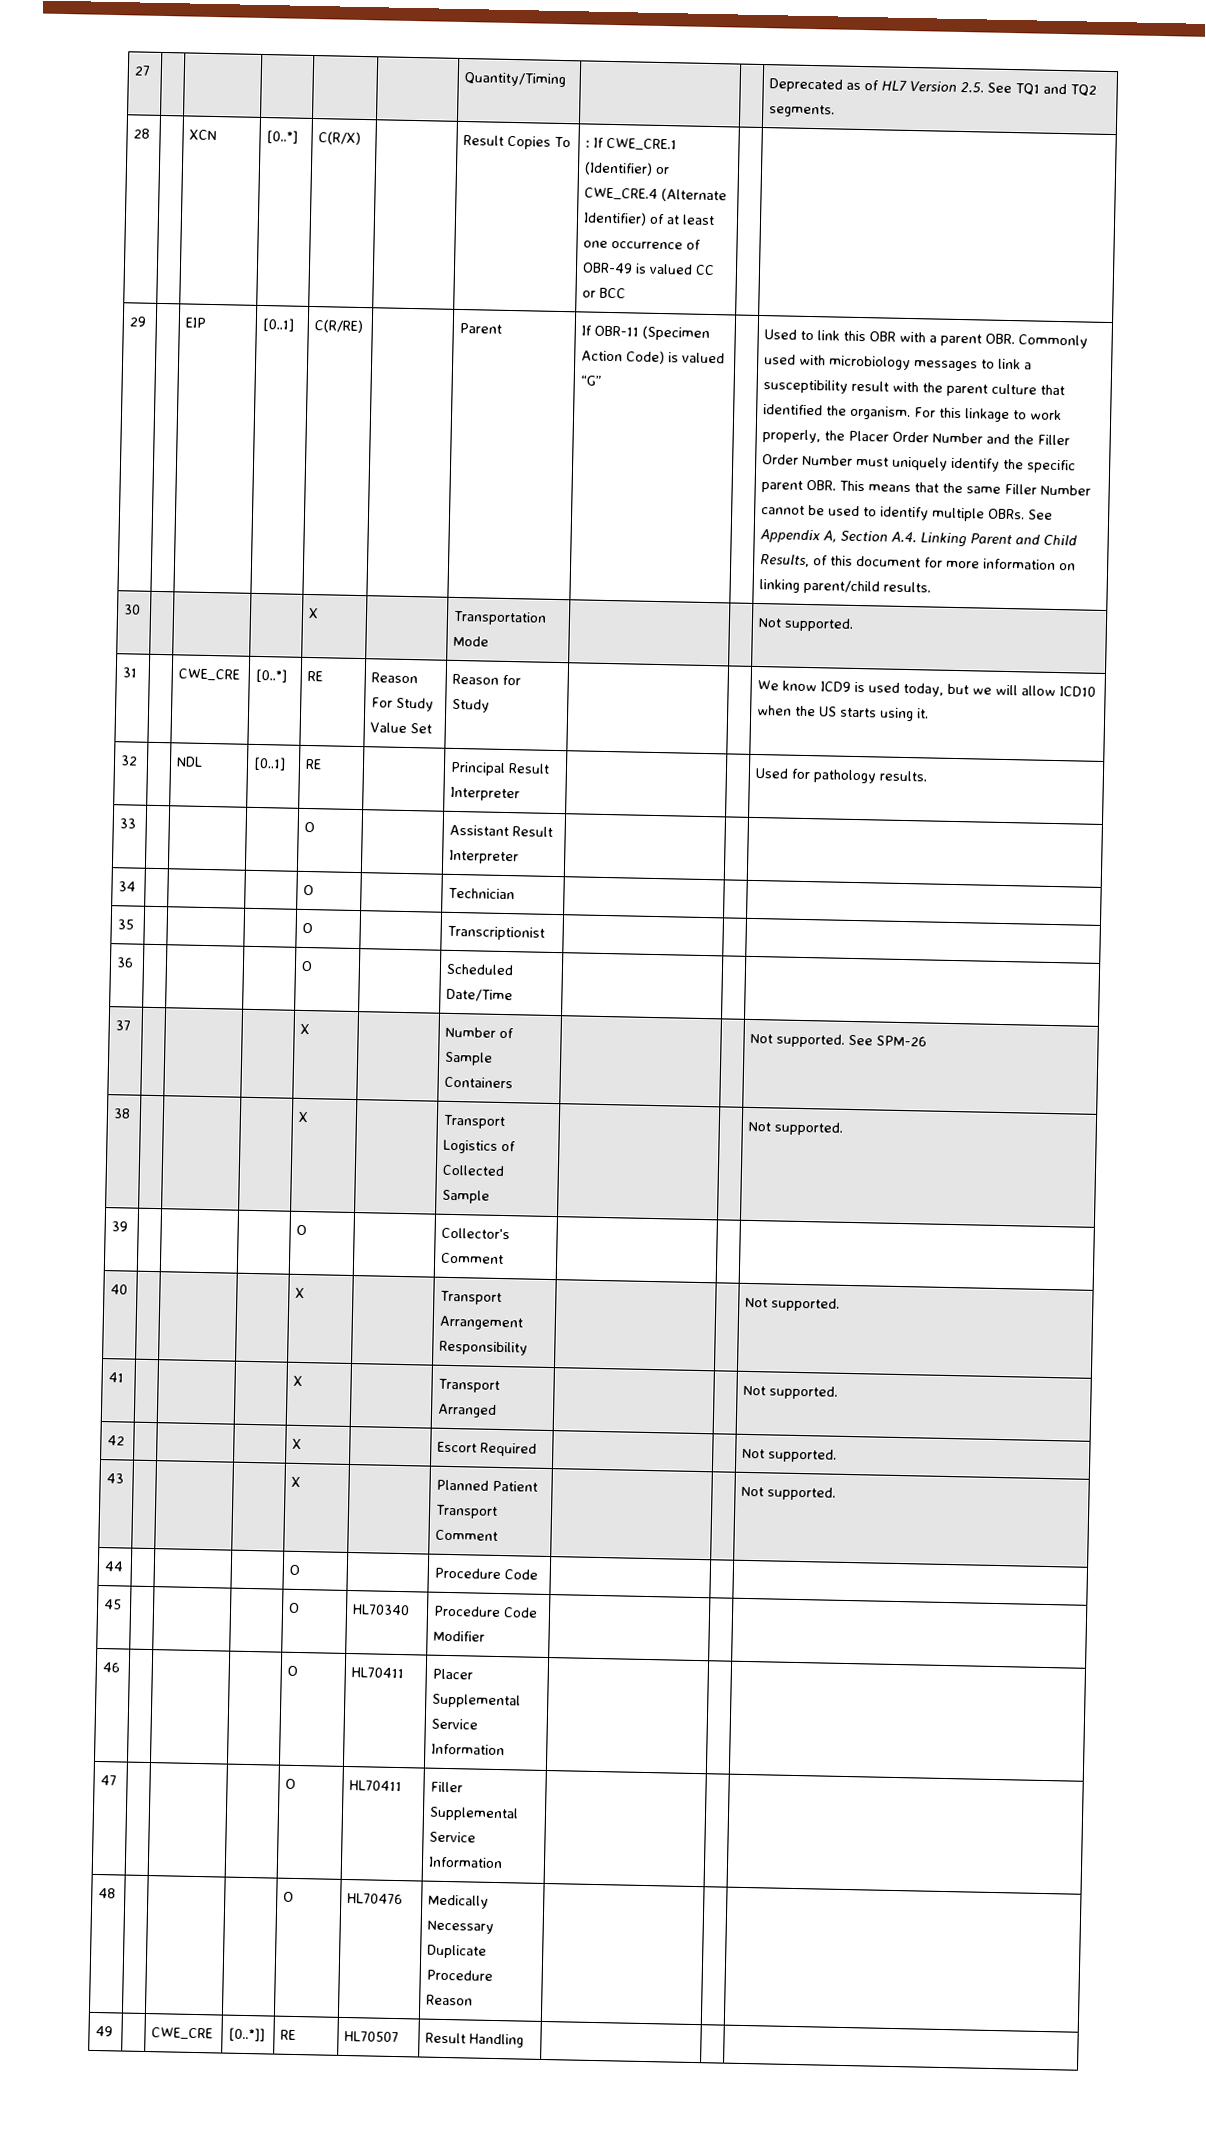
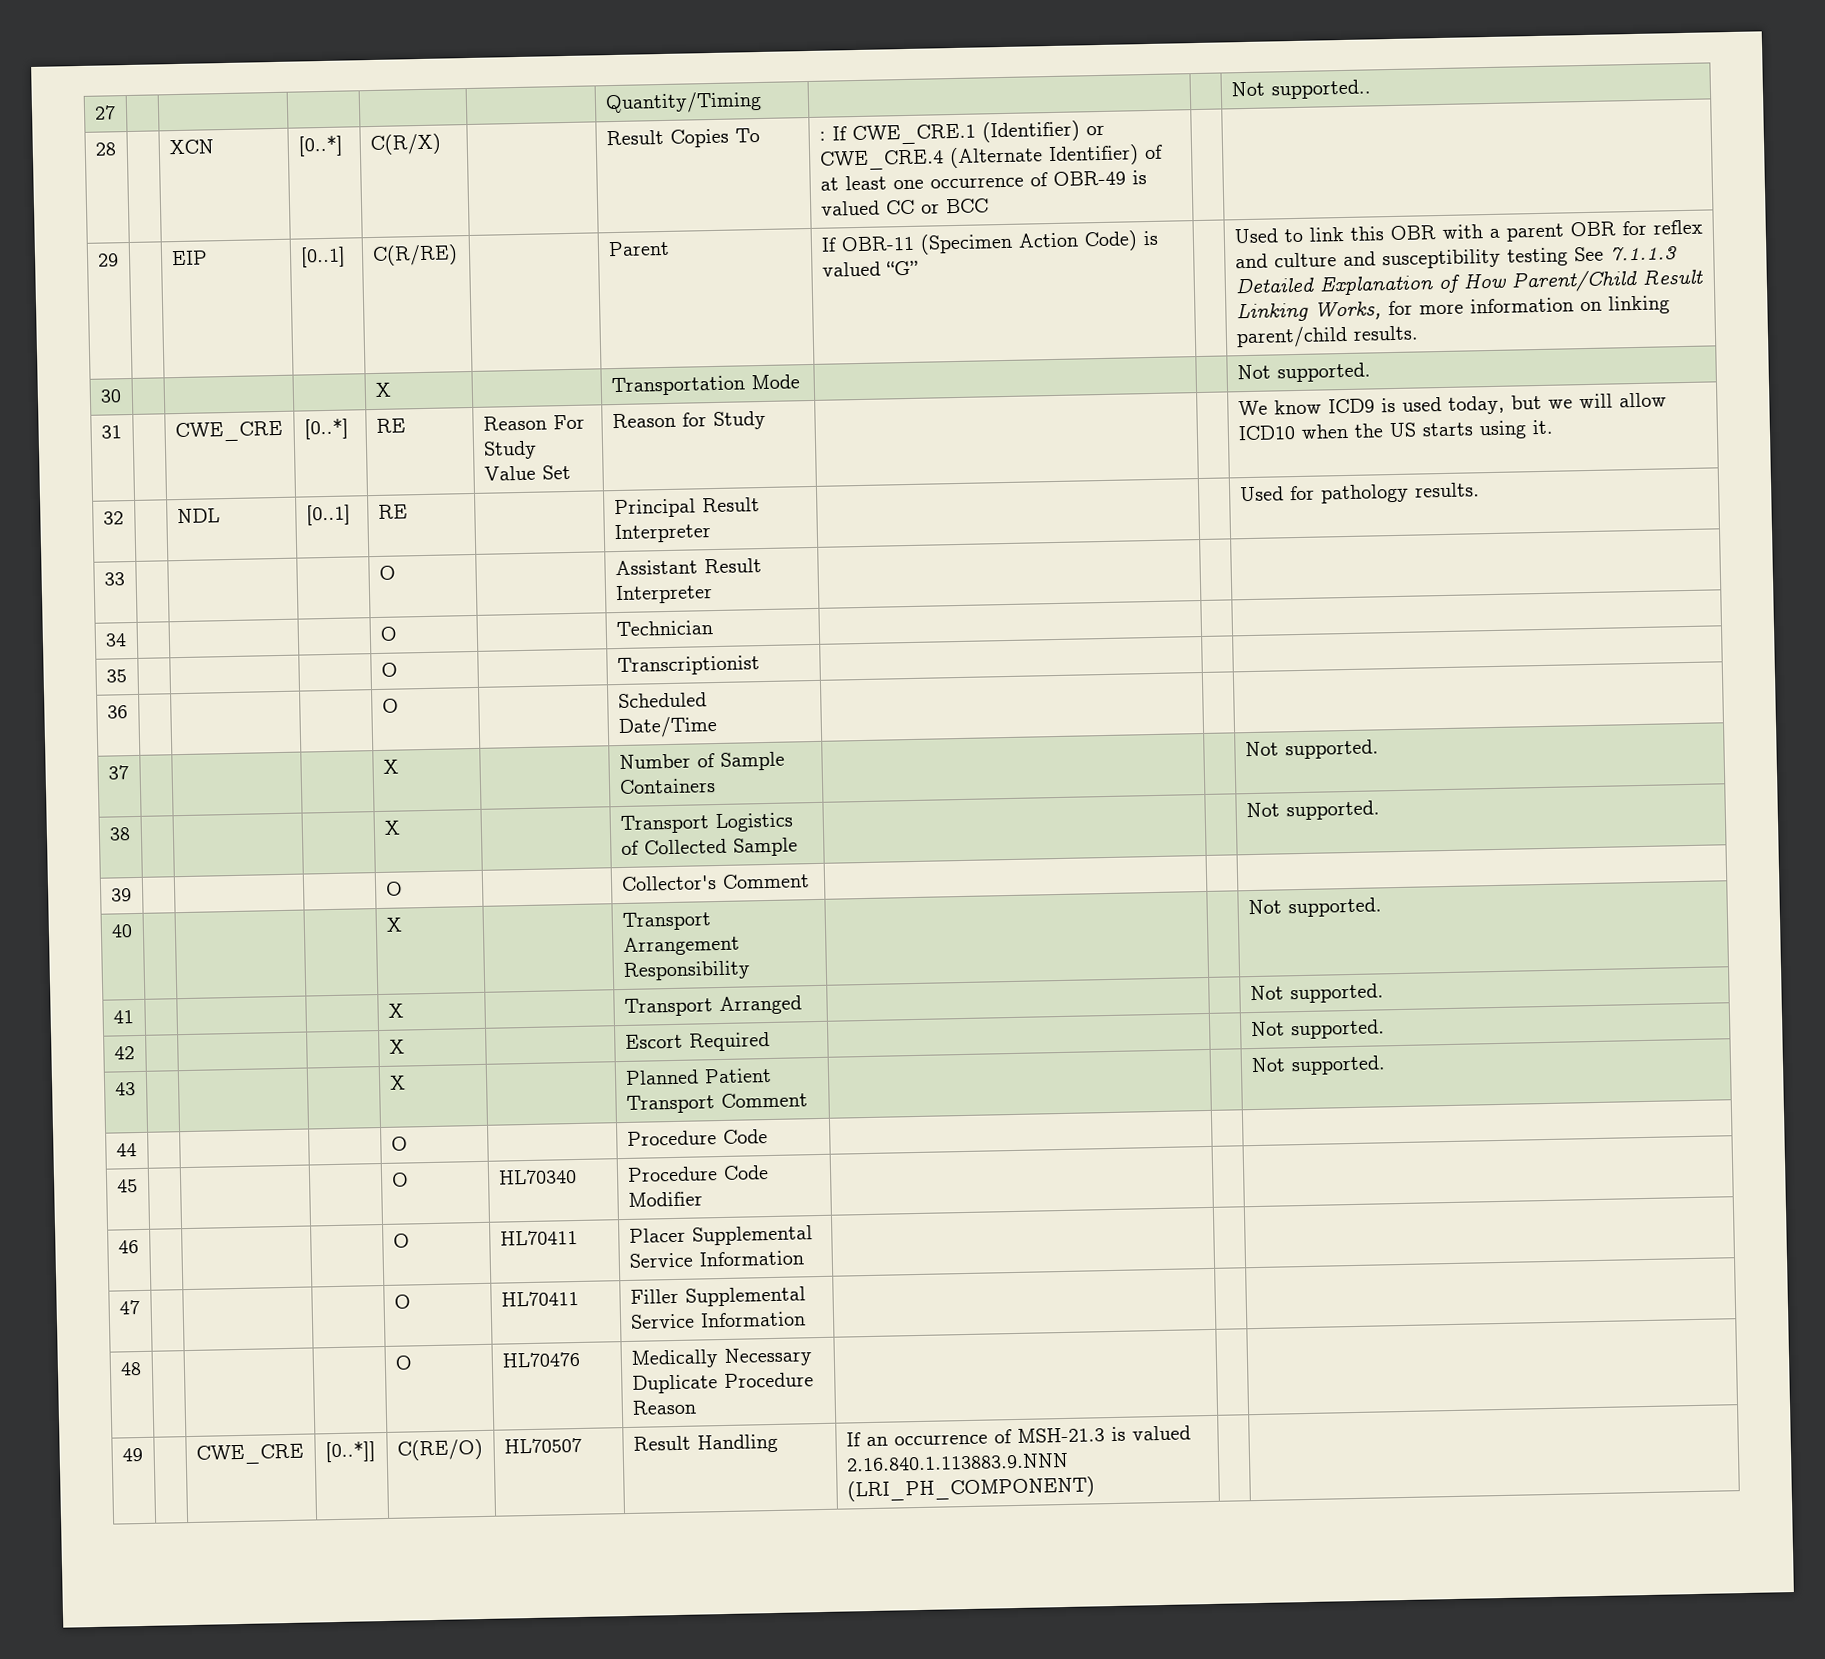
- 27 | | | | | | Quantity/Timing | | | Deprecated as of HL7 Version 2.5. See TQ1 and TQ2 segments.
+ 27 | | | | | | Quantity/Timing | | | Not supported..
- Used to link this OBR with a parent OBR. Commonly used with microbiology messages to link a susceptibility result with the parent culture that identified the organism. For this linkage to work properly, the Placer Order Number and the Filler Order Number must uniquely identify the specific parent OBR. This means that the same Filler Number cannot be used to identify multiple OBRs. See Appendix A, Section A.4. Linking Parent and Child Results, of this document for more information on linking parent/child results.
+ Used to link this OBR with a parent OBR for reflex and culture and susceptibility testing See 7.1.1.3 Detailed Explanation of How Parent/Child Result Linking Works, for more information on linking parent/child results.
- 37 | | | | X | | Number of Sample Containers | | | Not supported. See SPM-26
+ 37 | | | | X | | Number of Sample Containers | | | Not supported.
- 49 | | CWE_CRE | [0..*]] | RE | HL70507 | Result Handling | | |
+ 49 | | CWE_CRE | [0..*]] | C(RE/O) | HL70507 | Result Handling | If an occurrence of MSH-21.3 is valued 2.16.840.1.113883.9.NNN (LRI_PH_COMPONENT) | |

